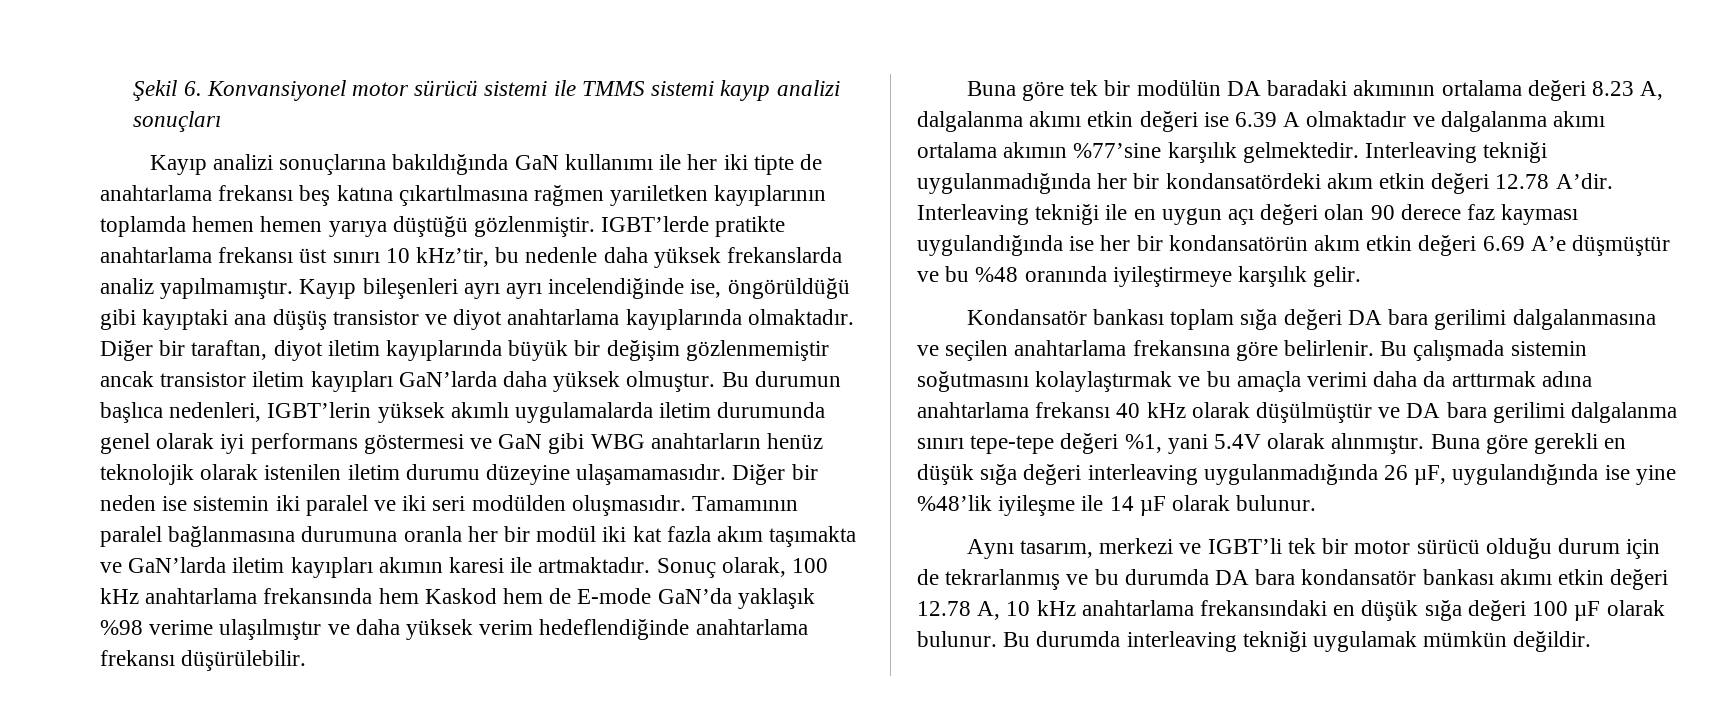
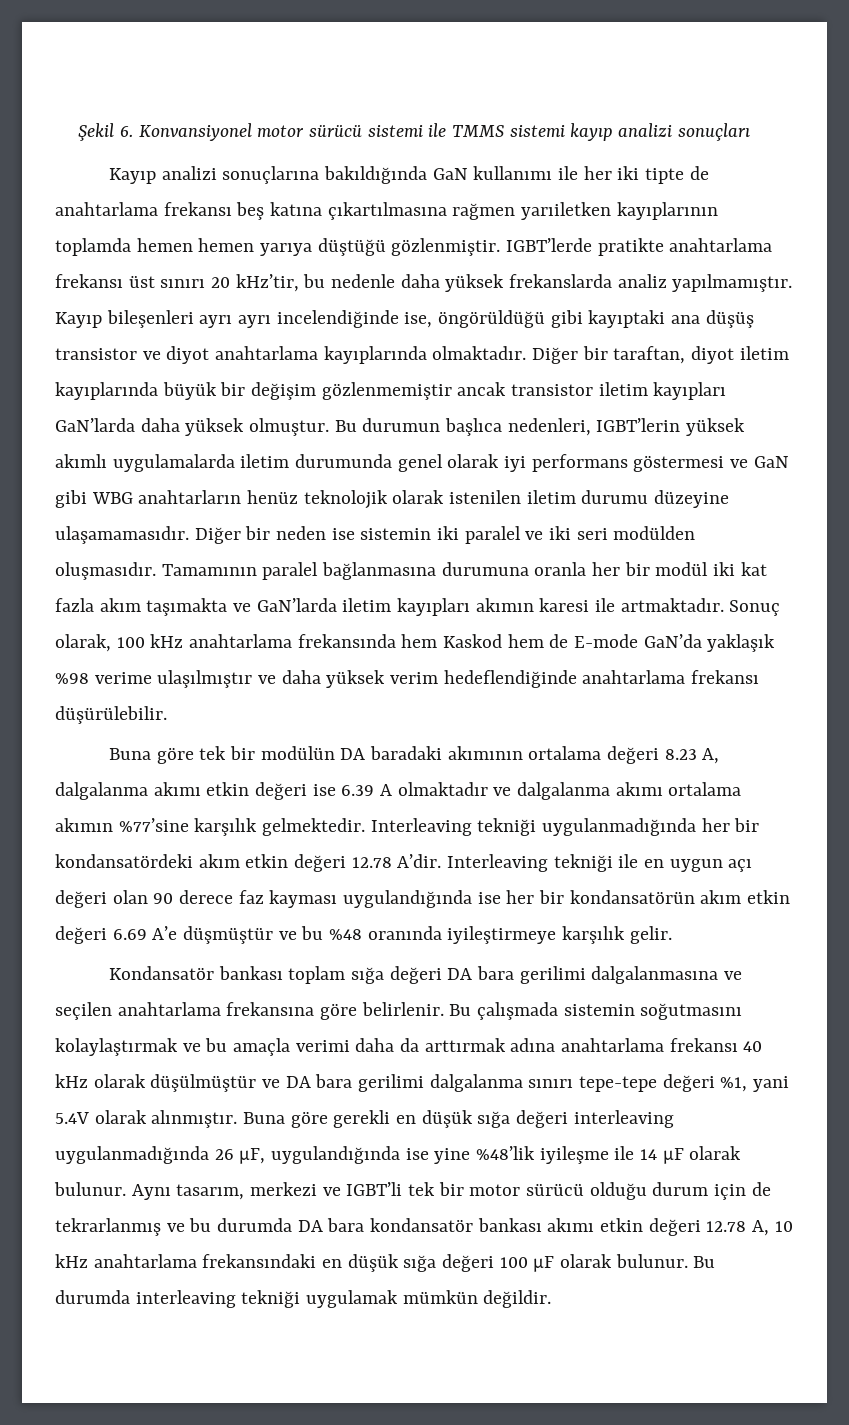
- IGBT’lerde pratikte anahtarlama frekansı üst sınırı 10 kHz’tir, bu nedenle daha yüksek frekanslarda analiz yapılmamıştır.
+ IGBT’lerde pratikte anahtarlama frekansı üst sınırı 20 kHz’tir, bu nedenle daha yüksek frekanslarda analiz yapılmamıştır.
- Buna göre gerekli en düşük sığa değeri interleaving uygulanmadığında 26 µF, uygulandığında ise yine %48’lik iyileşme ile 14 µF olarak bulunur.
- Aynı tasarım, merkezi ve IGBT’li tek bir motor sürücü olduğu durum için de tekrarlanmış ve bu durumda DA bara kondansatör bankası akımı etkin değeri 12.78 A, 10 kHz anahtarlama frekansındaki en düşük sığa değeri 100 µF olarak bulunur.
+ Buna göre gerekli en düşük sığa değeri interleaving uygulanmadığında 26 µF, uygulandığında ise yine %48’lik iyileşme ile 14 µF olarak bulunur. Aynı tasarım, merkezi ve IGBT’li tek bir motor sürücü olduğu durum için de tekrarlanmış ve bu durumda DA bara kondansatör bankası akımı etkin değeri 12.78 A, 10 kHz anahtarlama frekansındaki en düşük sığa değeri 100 µF olarak bulunur.

